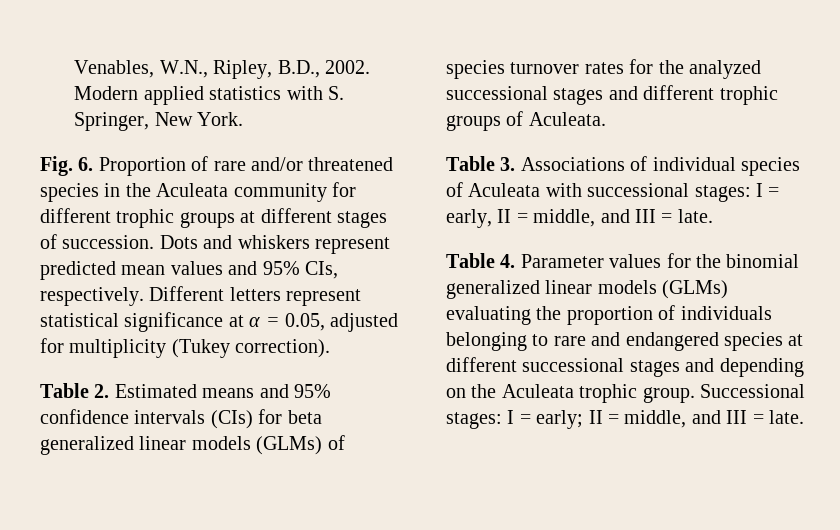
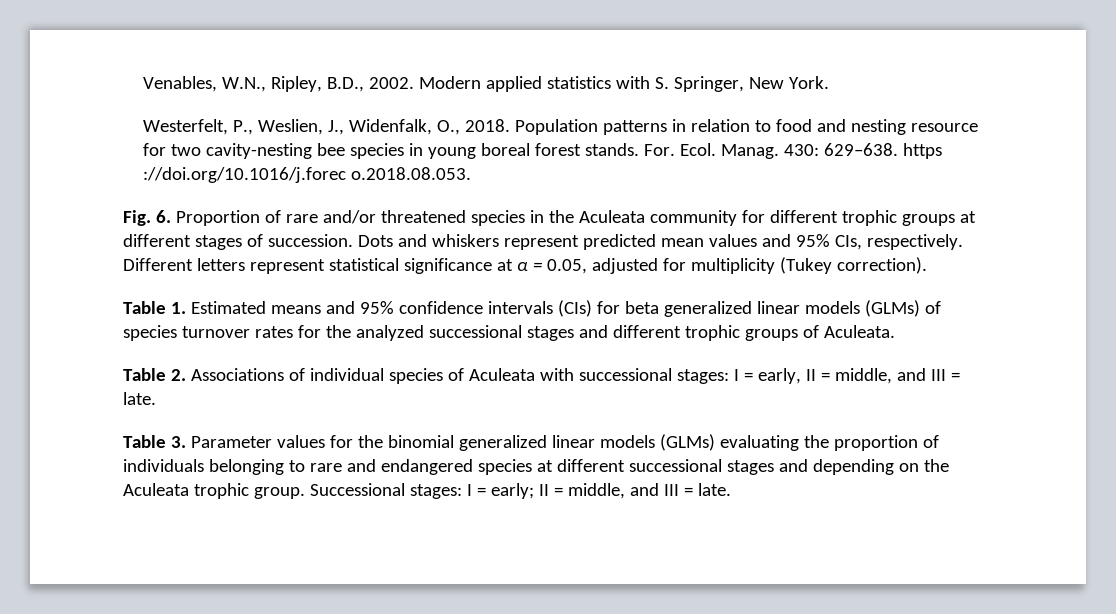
+ Westerfelt, P., Weslien, J., Widenfalk, O., 2018. Population patterns in relation to food and nesting resource for two cavity-nesting bee species in young boreal forest stands. For. Ecol. Manag. 430: 629–638. https ://doi.org/10.1016/j.forec o.2018.08.053.
- Table 2. Estimated means and 95% confidence intervals (CIs) for beta generalized linear models (GLMs) of species turnover rates for the analyzed successional stages and different trophic groups of Aculeata.
+ Table 1. Estimated means and 95% confidence intervals (CIs) for beta generalized linear models (GLMs) of species turnover rates for the analyzed successional stages and different trophic groups of Aculeata.
- Table 3. Associations of individual species of Aculeata with successional stages: I = early, II = middle, and III = late.
+ Table 2. Associations of individual species of Aculeata with successional stages: I = early, II = middle, and III = late.
- Table 4. Parameter values for the binomial generalized linear models (GLMs) evaluating the proportion of individuals belonging to rare and endangered species at different successional stages and depending on the Aculeata trophic group.
+ Table 3. Parameter values for the binomial generalized linear models (GLMs) evaluating the proportion of individuals belonging to rare and endangered species at different successional stages and depending on the Aculeata trophic group.

